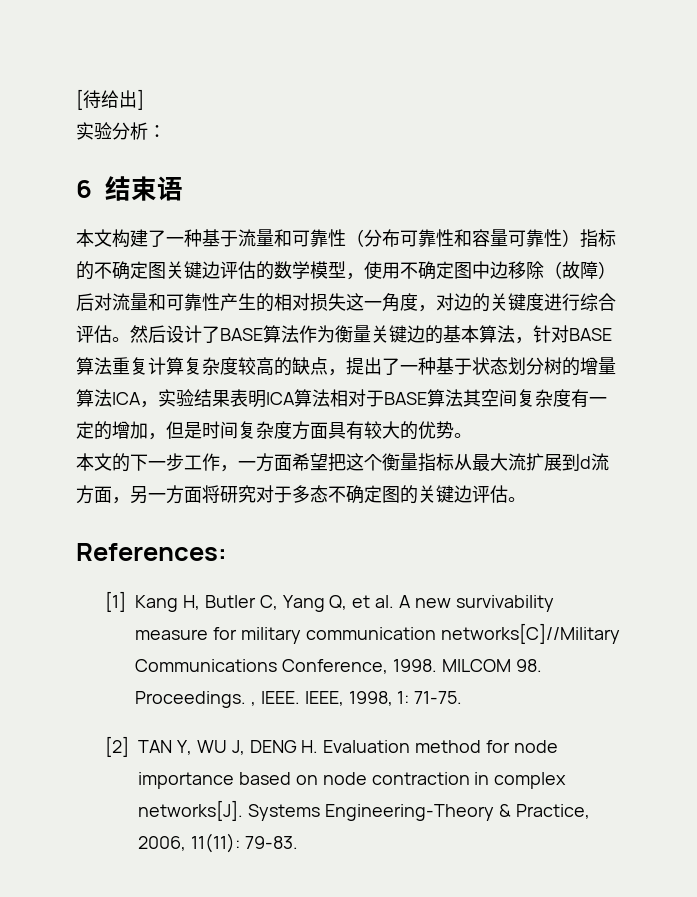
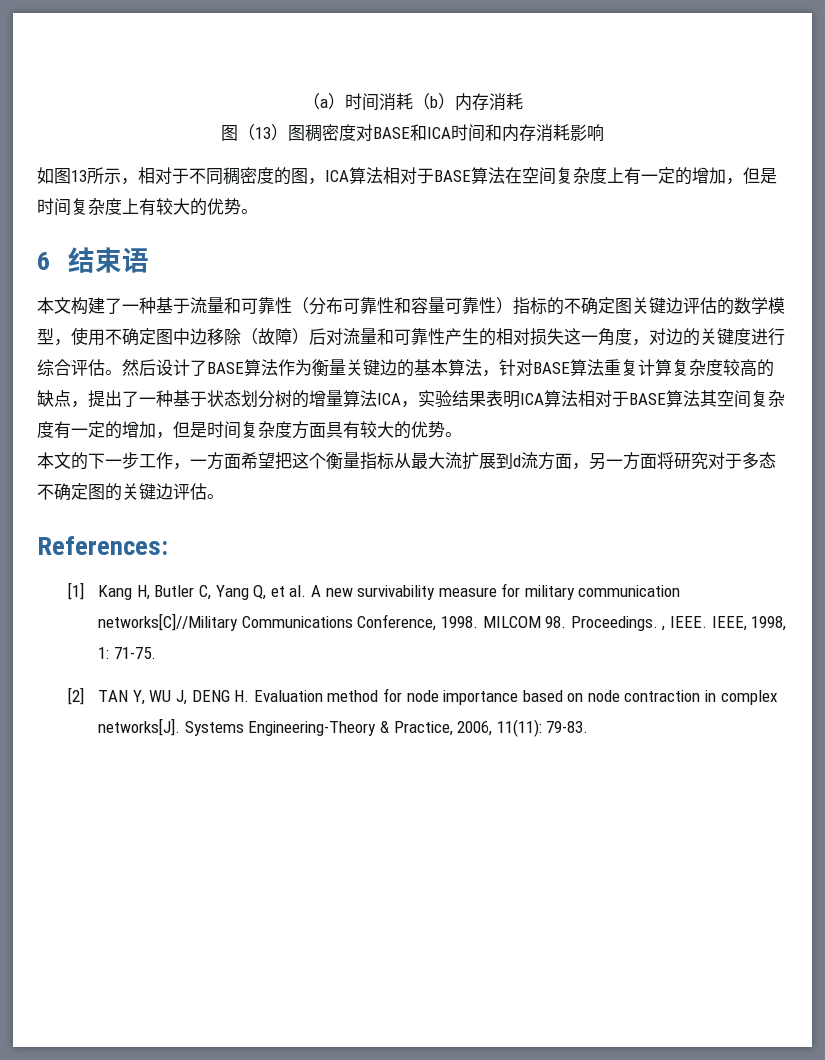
- [待给出]
- 实验分析：
+ （a）时间消耗（b）内存消耗
+ 图（13）图稠密度对BASE和ICA时间和内存消耗影响
+ 如图13所示，相对于不同稠密度的图，ICA算法相对于BASE算法在空间复杂度上有一定的增加，但是时间复杂度上有较大的优势。

